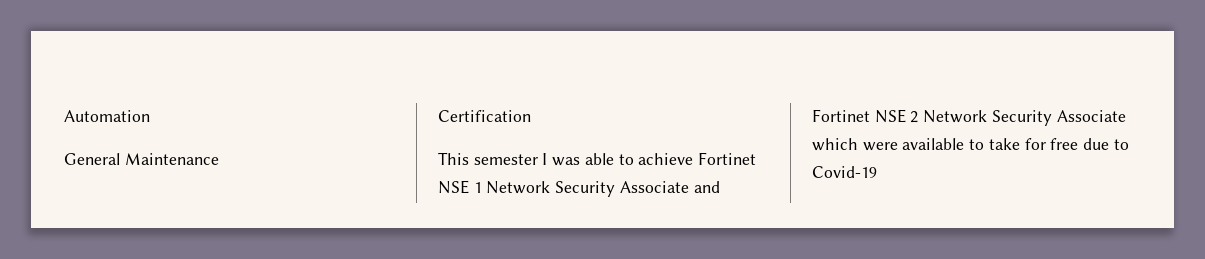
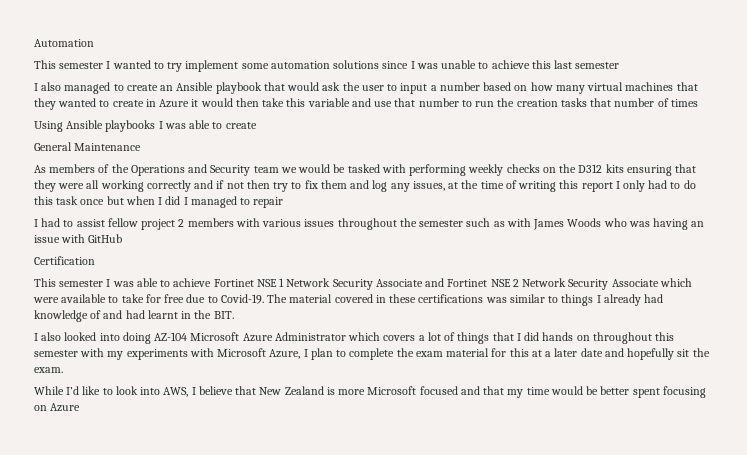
+ This semester I wanted to try implement some automation solutions since I was unable to achieve this last semester
+ I also managed to create an Ansible playbook that would ask the user to input a number based on how many virtual machines that they wanted to create in Azure it would then take this variable and use that number to run the creation tasks that number of times
+ Using Ansible playbooks I was able to create
  General Maintenance
+ As members of the Operations and Security team we would be tasked with performing weekly checks on the D312 kits ensuring that they were all working correctly and if not then try to fix them and log any issues, at the time of writing this report I only had to do this task once but when I did I managed to repair
+ I had to assist fellow project 2 members with various issues throughout the semester such as with James Woods who was having an issue with GitHub
- This semester I was able to achieve Fortinet NSE 1 Network Security Associate and Fortinet NSE 2 Network Security Associate which were available to take for free due to Covid-19
+ This semester I was able to achieve Fortinet NSE 1 Network Security Associate and Fortinet NSE 2 Network Security Associate which were available to take for free due to Covid-19. The material covered in these certifications was similar to things I already had knowledge of and had learnt in the BIT.
+ I also looked into doing AZ-104 Microsoft Azure Administrator which covers a lot of things that I did hands on throughout this semester with my experiments with Microsoft Azure, I plan to complete the exam material for this at a later date and hopefully sit the exam.
+ While I’d like to look into AWS, I believe that New Zealand is more Microsoft focused and that my time would be better spent focusing on Azure

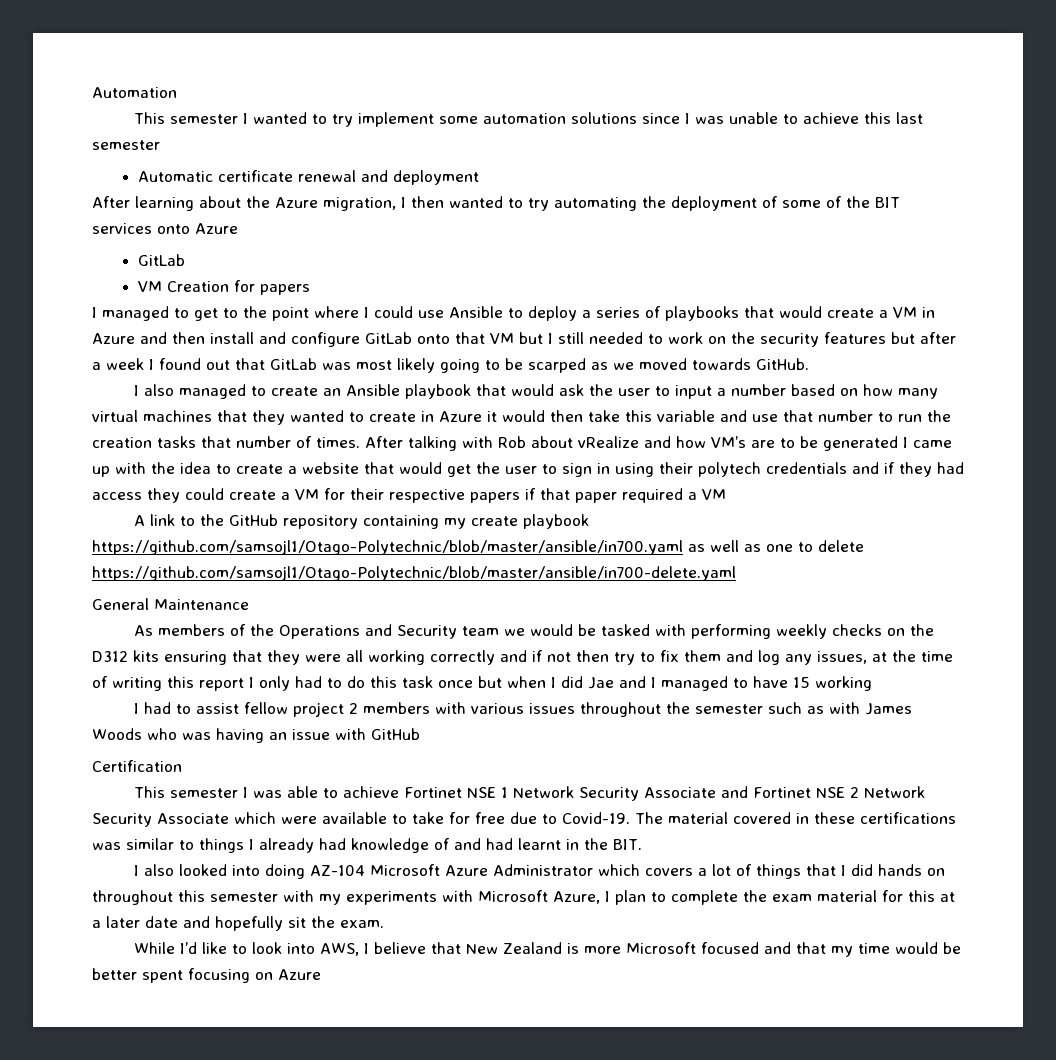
+ Automatic certificate renewal and deployment
+ After learning about the Azure migration, I then wanted to try automating the deployment of some of the BIT services onto Azure
+ GitLab
+ VM Creation for papers
+ I managed to get to the point where I could use Ansible to deploy a series of playbooks that would create a VM in Azure and then install and configure GitLab onto that VM but I still needed to work on the security features but after a week I found out that GitLab was most likely going to be scarped as we moved towards GitHub.
- I also managed to create an Ansible playbook that would ask the user to input a number based on how many virtual machines that they wanted to create in Azure it would then take this variable and use that number to run the creation tasks that number of times
- Using Ansible playbooks I was able to create
+ I also managed to create an Ansible playbook that would ask the user to input a number based on how many virtual machines that they wanted to create in Azure it would then take this variable and use that number to run the creation tasks that number of times. After talking with Rob about vRealize and how VM’s are to be generated I came up with the idea to create a website that would get the user to sign in using their polytech credentials and if they had access they could create a VM for their respective papers if that paper required a VM
+ A link to the GitHub repository containing my create playbook https://github.com/samsojl1/Otago-Polytechnic/blob/master/ansible/in700.yaml as well as one to delete https://github.com/samsojl1/Otago-Polytechnic/blob/master/ansible/in700-delete.yaml
- As members of the Operations and Security team we would be tasked with performing weekly checks on the D312 kits ensuring that they were all working correctly and if not then try to fix them and log any issues, at the time of writing this report I only had to do this task once but when I did I managed to repair
+ As members of the Operations and Security team we would be tasked with performing weekly checks on the D312 kits ensuring that they were all working correctly and if not then try to fix them and log any issues, at the time of writing this report I only had to do this task once but when I did Jae and I managed to have 15 working

